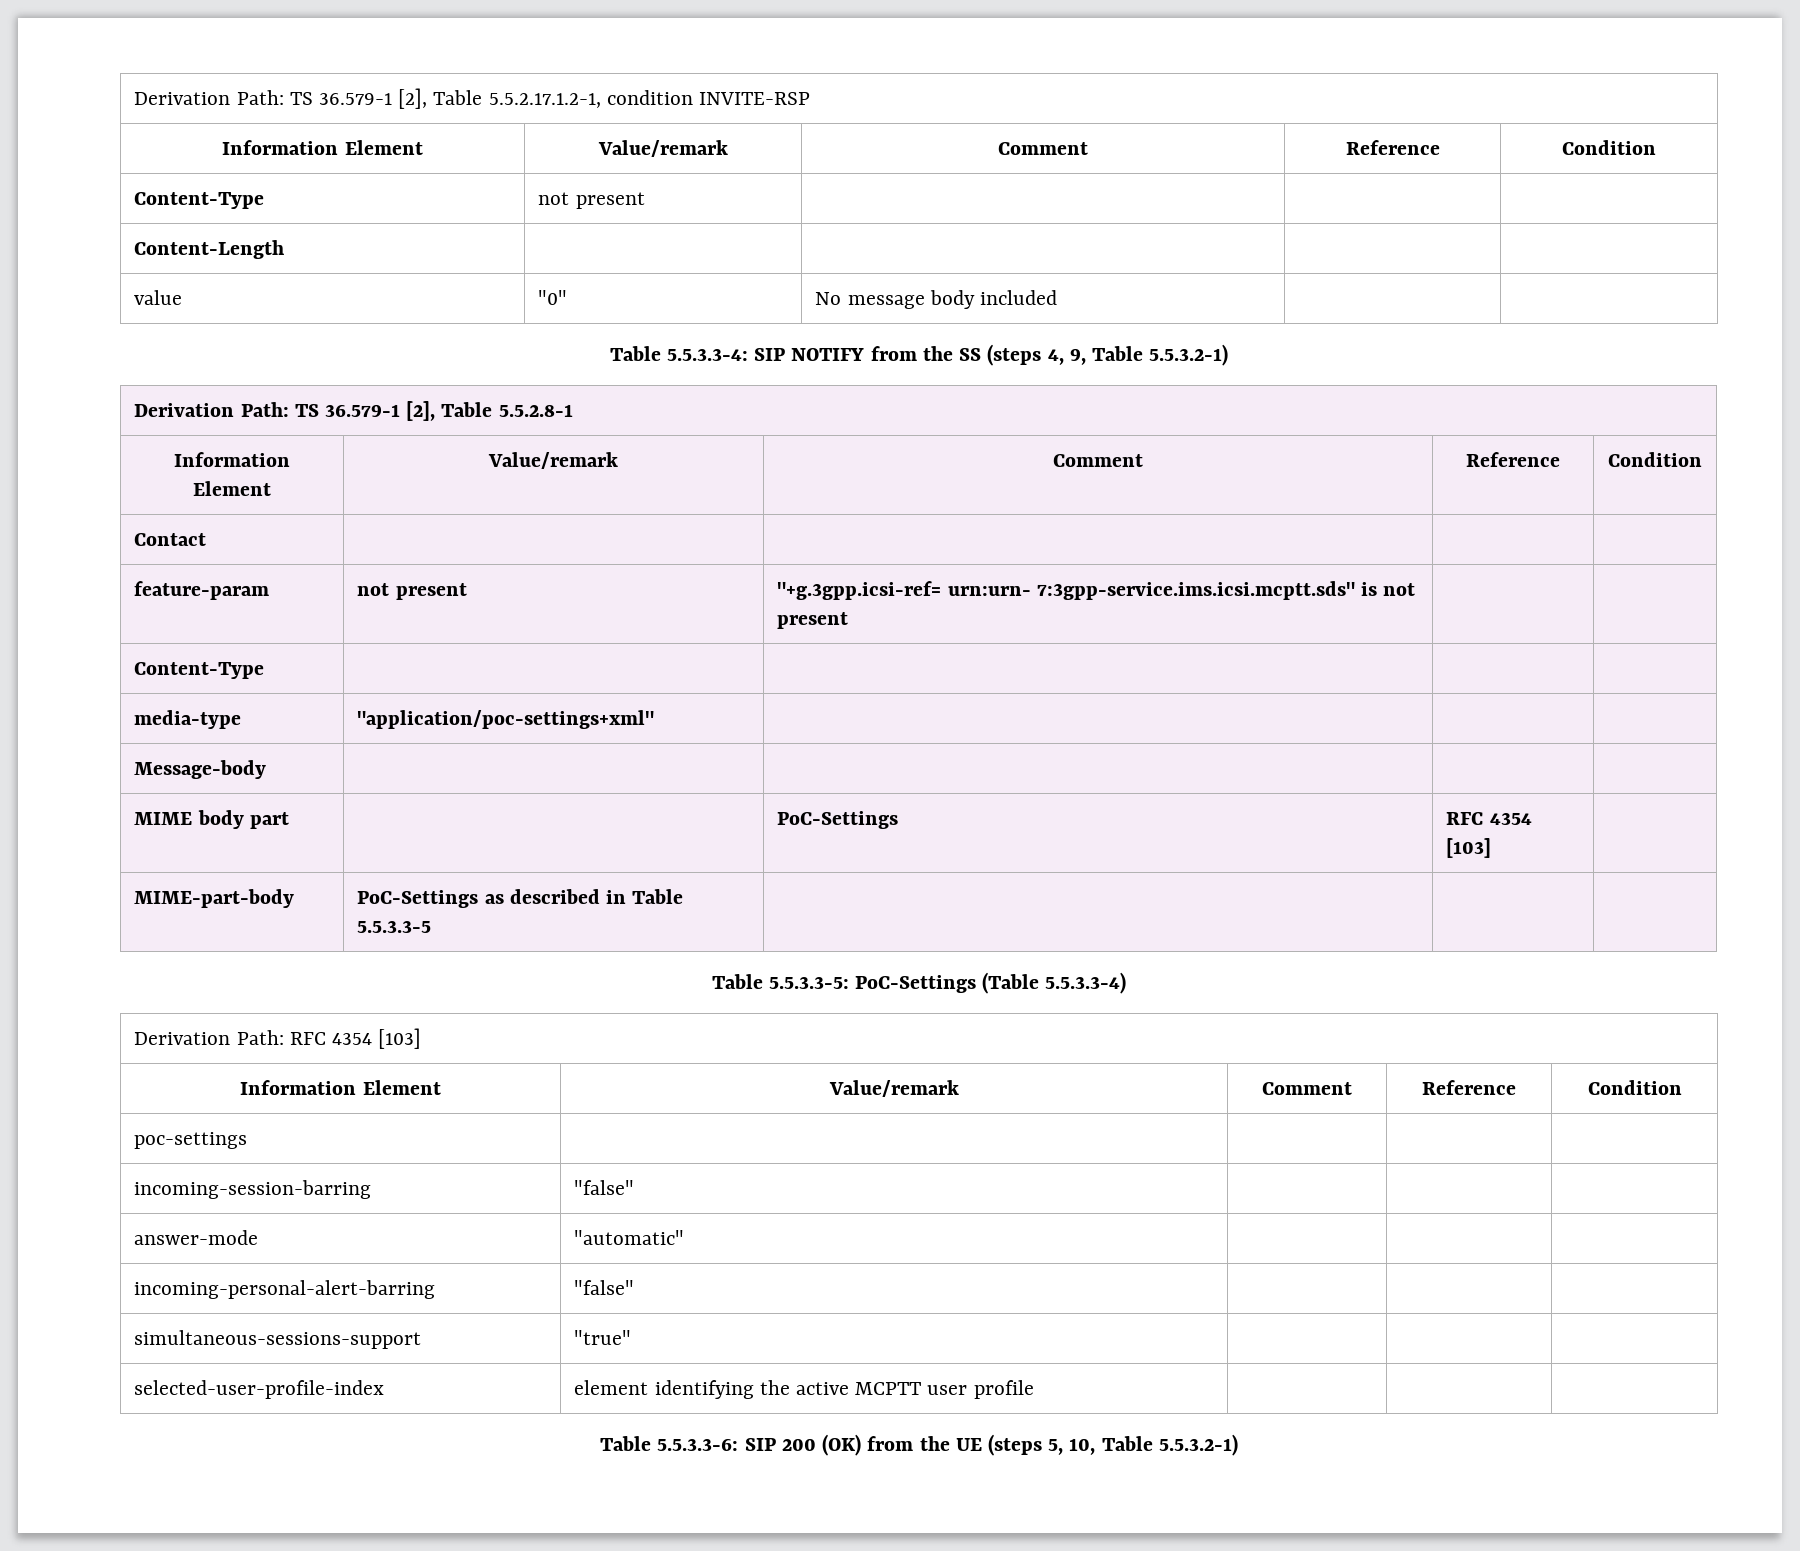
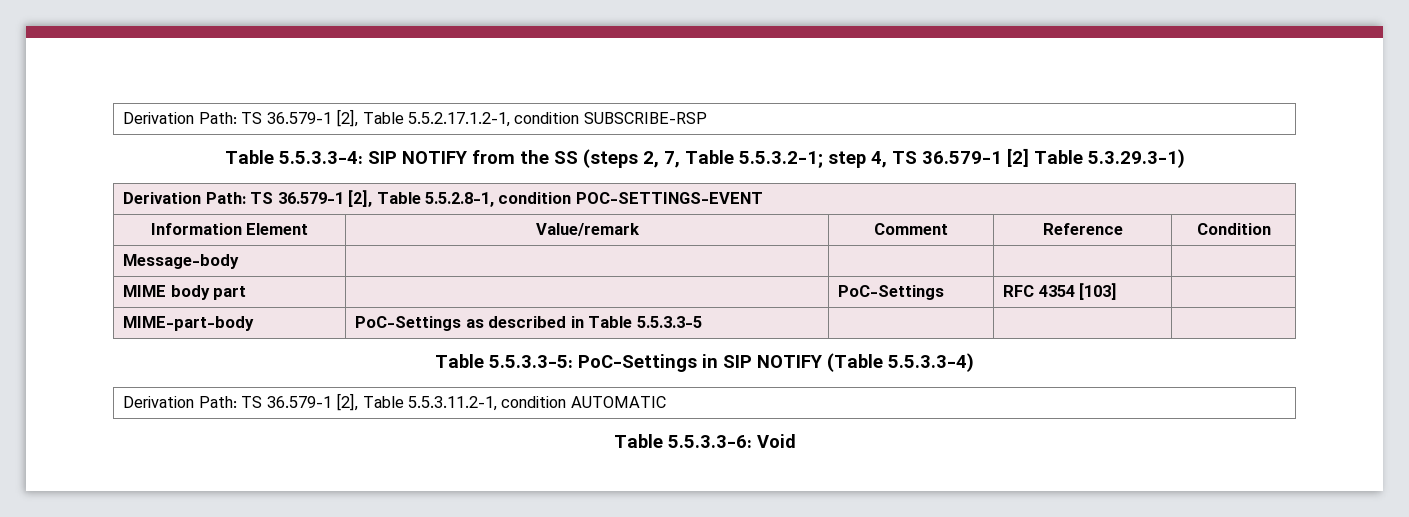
- Derivation Path: TS 36.579-1 [2], Table 5.5.2.17.1.2-1, condition INVITE-RSP
+ Derivation Path: TS 36.579-1 [2], Table 5.5.2.17.1.2-1, condition SUBSCRIBE-RSP
+ Table 5.5.3.3-4: SIP NOTIFY from the SS (steps 2, 7, Table 5.5.3.2-1; step 4, TS 36.579-1 [2] Table 5.3.29.3-1)
+ Derivation Path: TS 36.579-1 [2], Table 5.5.2.8-1, condition POC-SETTINGS-EVENT
  Information Element | Value/remark | Comment | Reference | Condition
- Content-Type | not present | | |
- Content-Length | | | |
- value | "0" | No message body included | |
- Table 5.5.3.3-4: SIP NOTIFY from the SS (steps 4, 9, Table 5.5.3.2-1)
- Derivation Path: TS 36.579-1 [2], Table 5.5.2.8-1
- Information Element | Value/remark | Comment | Reference | Condition
- Contact | | | |
- feature-param | not present | "+g.3gpp.icsi-ref= urn:urn- 7:3gpp-service.ims.icsi.mcptt.sds" is not present | |
- Content-Type | | | |
- media-type | "application/poc-settings+xml" | | |
- Table 5.5.3.3-5: PoC-Settings (Table 5.5.3.3-4)
+ Table 5.5.3.3-5: PoC-Settings in SIP NOTIFY (Table 5.5.3.3-4)
- Derivation Path: RFC 4354 [103]
- Information Element | Value/remark | Comment | Reference | Condition
- poc-settings | | | |
- incoming-session-barring | "false" | | |
- answer-mode | "automatic" | | |
- incoming-personal-alert-barring | "false" | | |
- simultaneous-sessions-support | "true" | | |
- selected-user-profile-index | element identifying the active MCPTT user profile | | |
- Table 5.5.3.3-6: SIP 200 (OK) from the UE (steps 5, 10, Table 5.5.3.2-1)
+ Derivation Path: TS 36.579-1 [2], Table 5.5.3.11.2-1, condition AUTOMATIC
+ Table 5.5.3.3-6: Void

